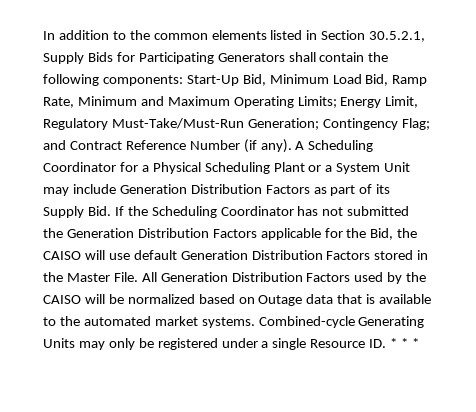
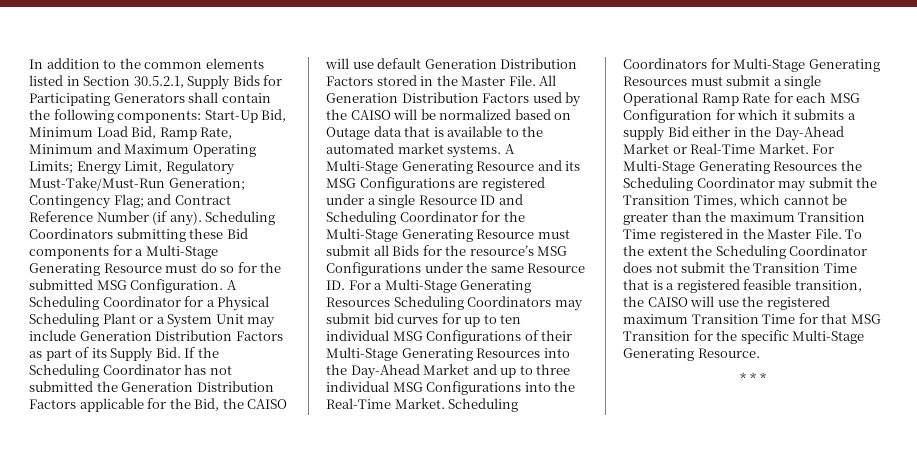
+ Scheduling Coordinators submitting these Bid components for a Multi-Stage Generating Resource must do so for the submitted MSG Configuration.
- Combined-cycle Generating Units may only be registered under a single Resource ID. * * *
+ A Multi-Stage Generating Resource and its MSG Configurations are registered under a single Resource ID and Scheduling Coordinator for the Multi-Stage Generating Resource must submit all Bids for the resource’s MSG Configurations under the same Resource ID. For a Multi-Stage Generating Resources Scheduling Coordinators may submit bid curves for up to ten individual MSG Configurations of their Multi-Stage Generating Resources into the Day-Ahead Market and up to three individual MSG Configurations into the Real-Time Market. Scheduling Coordinators for Multi-Stage Generating Resources must submit a single Operational Ramp Rate for each MSG Configuration for which it submits a supply Bid either in the Day-Ahead Market or Real-Time Market. For Multi-Stage Generating Resources the Scheduling Coordinator may submit the Transition Times, which cannot be greater than the maximum Transition Time registered in the Master File. To the extent the Scheduling Coordinator does not submit the Transition Time that is a registered feasible transition, the CAISO will use the registered maximum Transition Time for that MSG Transition for the specific Multi-Stage Generating Resource.
+ * * *

